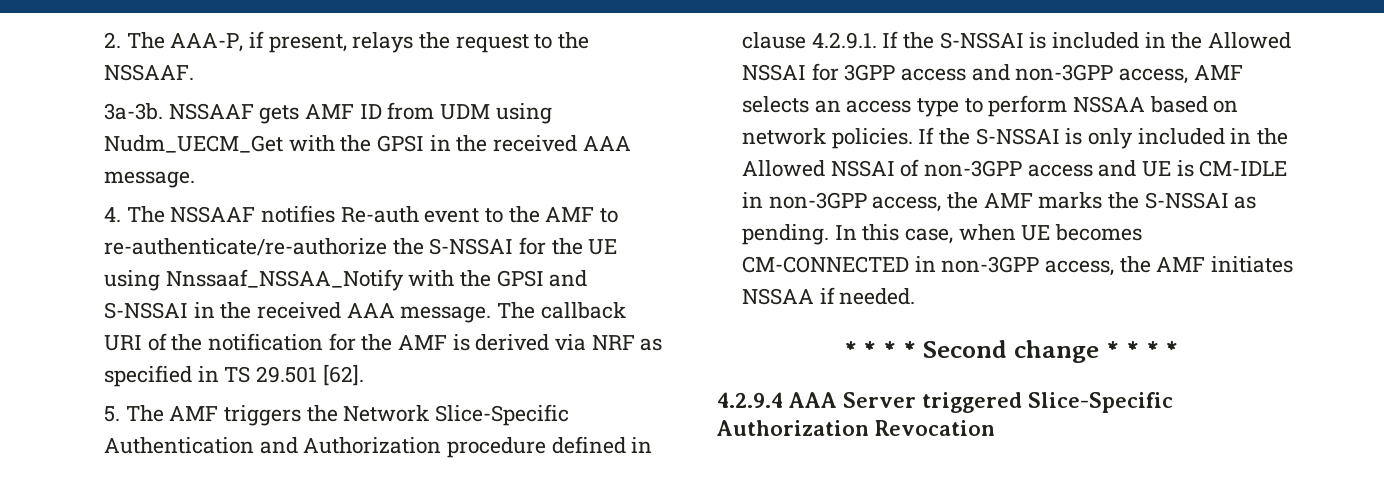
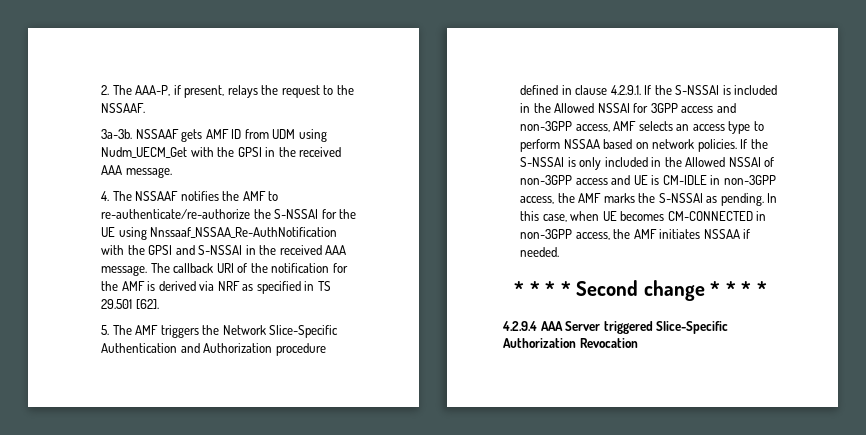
- 4. The NSSAAF notifies Re-auth event to the AMF to re-authenticate/re-authorize the S-NSSAI for the UE using Nnssaaf_NSSAA_Notify with the GPSI and S-NSSAI in the received AAA message.
+ 4. The NSSAAF notifies the AMF to re-authenticate/re-authorize the S-NSSAI for the UE using Nnssaaf_NSSAA_Re-AuthNotification with the GPSI and S-NSSAI in the received AAA message.

